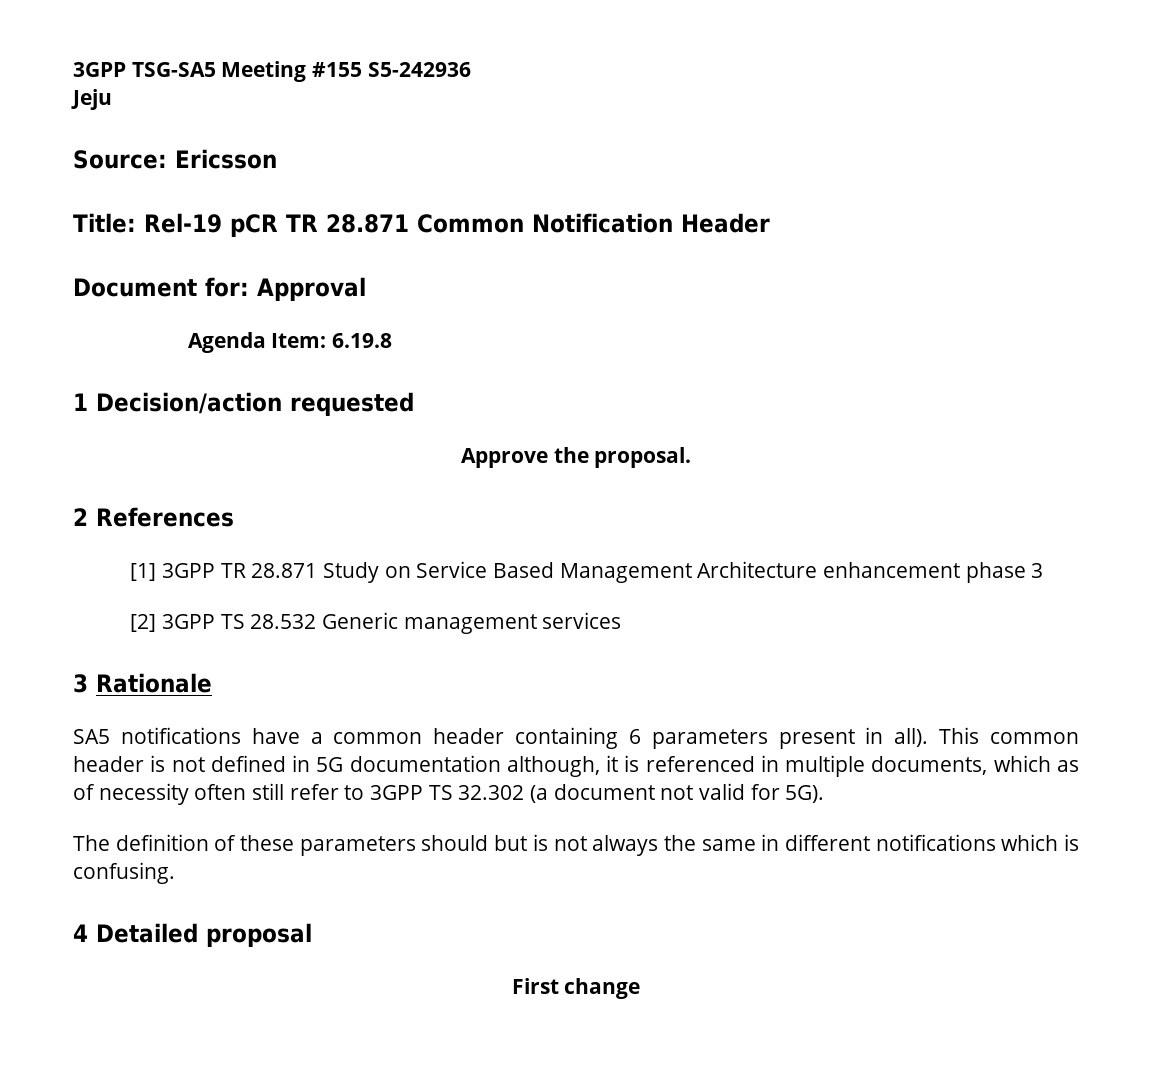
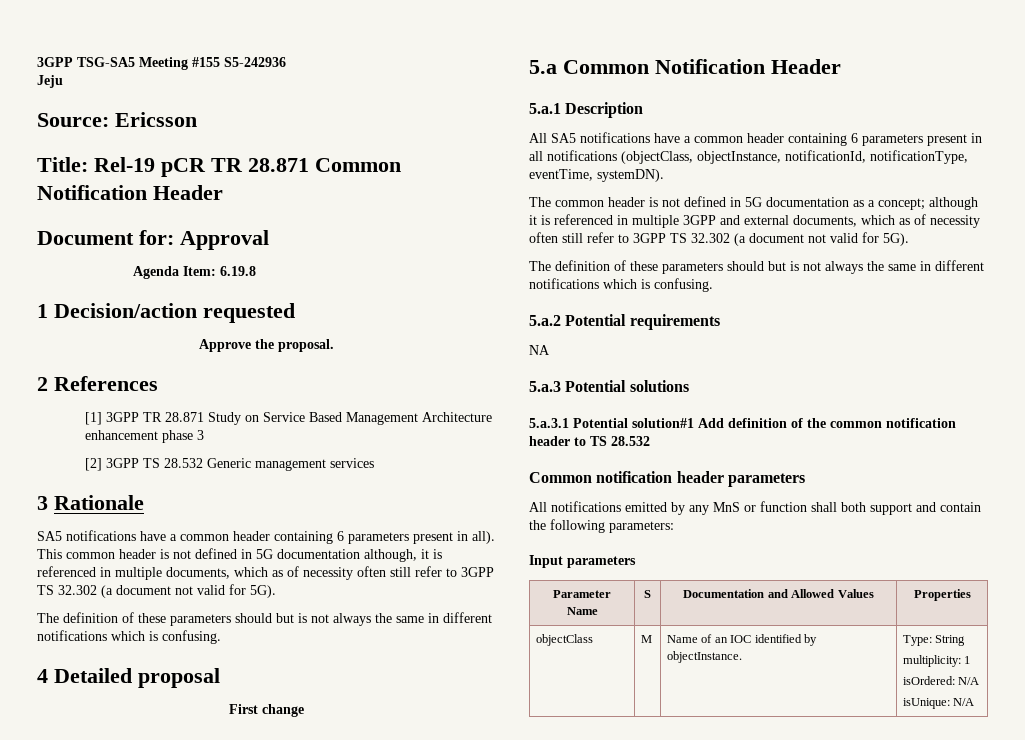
+ 5.a Common Notification Header
+ 5.a.1 Description
+ All SA5 notifications have a common header containing 6 parameters present in all notifications (objectClass, objectInstance, notificationId, notificationType, eventTime, systemDN).
+ The common header is not defined in 5G documentation as a concept; although it is referenced in multiple 3GPP and external documents, which as of necessity often still refer to 3GPP TS 32.302 (a document not valid for 5G).
+ The definition of these parameters should but is not always the same in different notifications which is confusing.
+ 5.a.2 Potential requirements
+ NA
+ 5.a.3 Potential solutions
+ 5.a.3.1 Potential solution#1 Add definition of the common notification header to TS 28.532
+ Common notification header parameters
+ All notifications emitted by any MnS or function shall both support and contain the following parameters:
+ Input parameters
+ Parameter Name | S | Documentation and Allowed Values | Properties
+ objectClass | M | Name of an IOC identified by objectInstance. | Type: String
+ multiplicity: 1
+ isOrdered: N/A
+ isUnique: N/A

